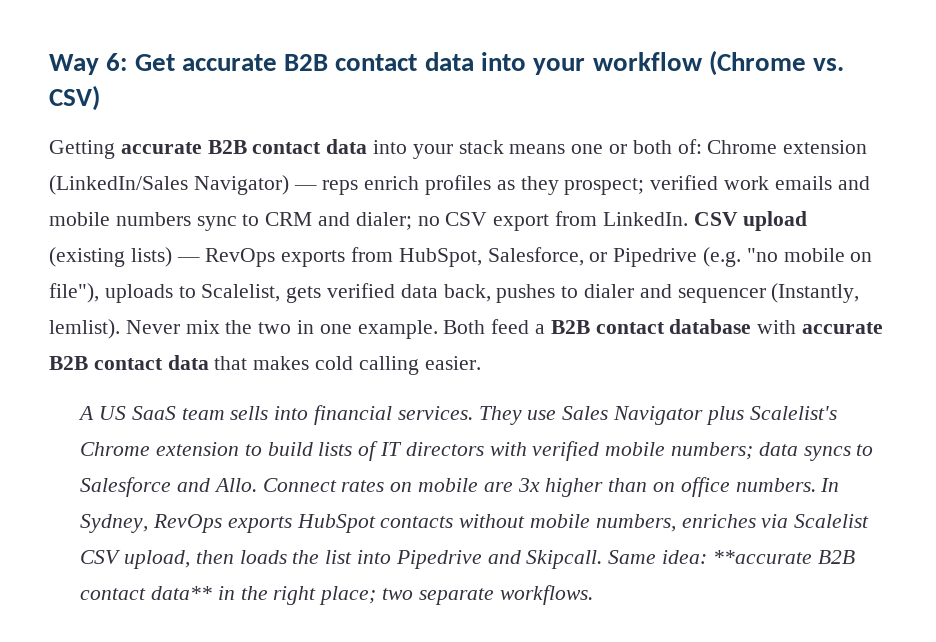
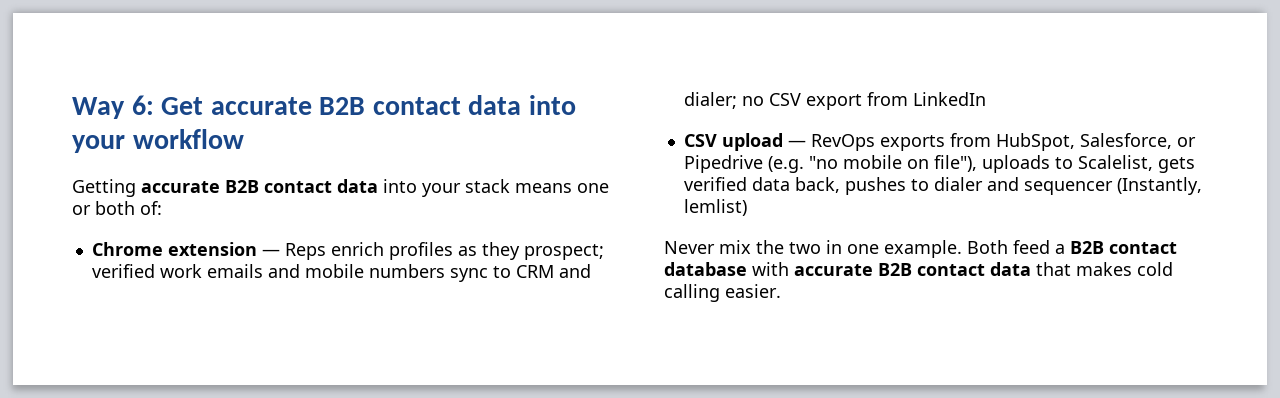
- Way 6: Get accurate B2B contact data into your workflow (Chrome vs. CSV)
+ Way 6: Get accurate B2B contact data into your workflow
- Getting accurate B2B contact data into your stack means one or both of: Chrome extension (LinkedIn/Sales Navigator) — reps enrich profiles as they prospect;
+ Getting accurate B2B contact data into your stack means one or both of:
+ Chrome extension — Reps enrich profiles as they prospect;
- no CSV export from LinkedIn. CSV upload (existing lists) — RevOps exports from HubSpot, Salesforce, or Pipedrive (e.g. "no mobile on file"), uploads to Scalelist, gets verified data back, pushes to dialer and sequencer (Instantly, lemlist). Never mix the two in one example.
+ no CSV export from LinkedIn
+ CSV upload — RevOps exports from HubSpot, Salesforce, or Pipedrive (e.g. "no mobile on file"), uploads to Scalelist, gets verified data back, pushes to dialer and sequencer (Instantly, lemlist)
+ Never mix the two in one example.
- A US SaaS team sells into financial services. They use Sales Navigator plus Scalelist's Chrome extension to build lists of IT directors with verified mobile numbers; data syncs to Salesforce and Allo. Connect rates on mobile are 3x higher than on office numbers. In Sydney, RevOps exports HubSpot contacts without mobile numbers, enriches via Scalelist CSV upload, then loads the list into Pipedrive and Skipcall. Same idea: **accurate B2B contact data** in the right place; two separate workflows.

